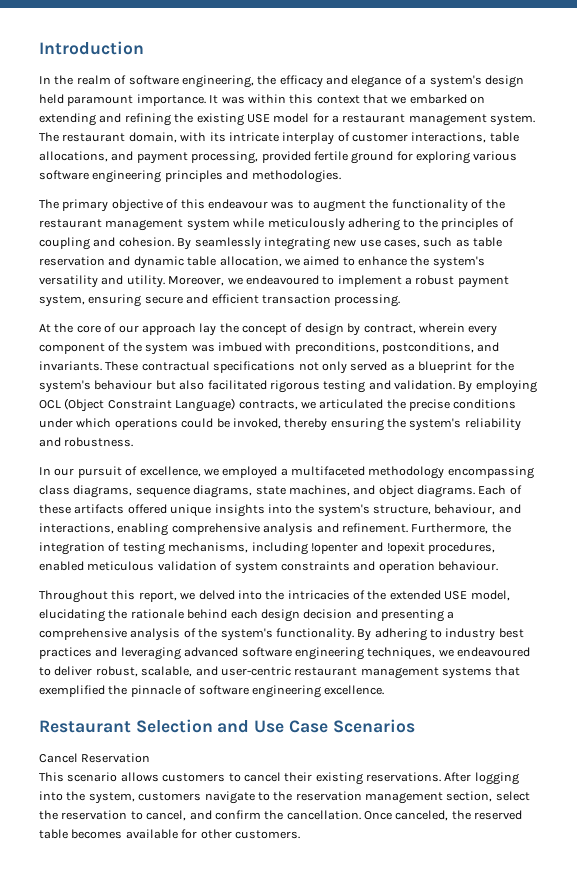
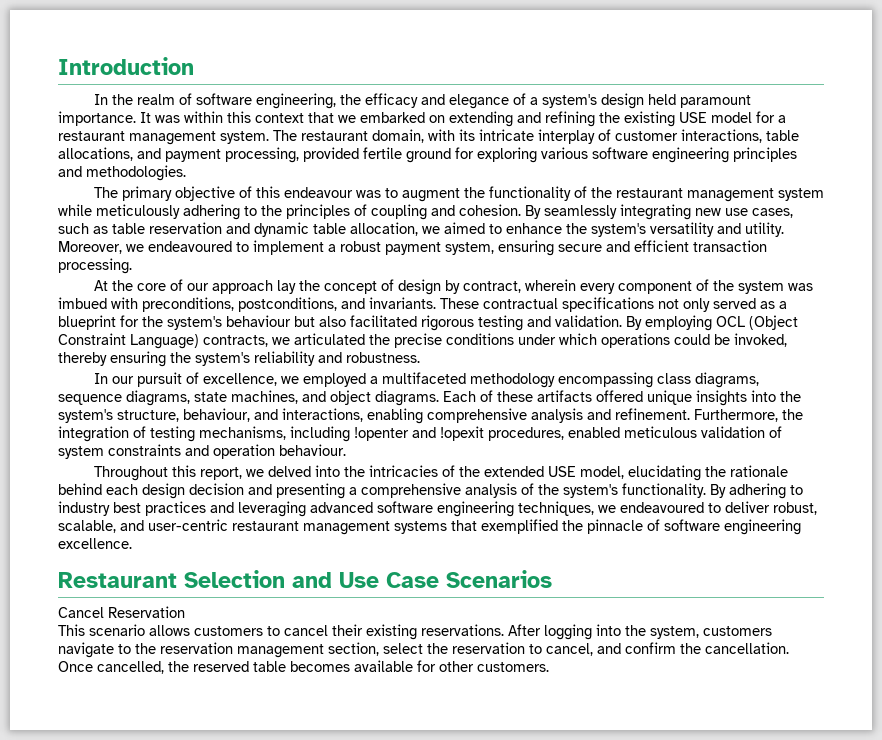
- Once canceled, the reserved table becomes available for other customers.
+ Once cancelled, the reserved table becomes available for other customers.

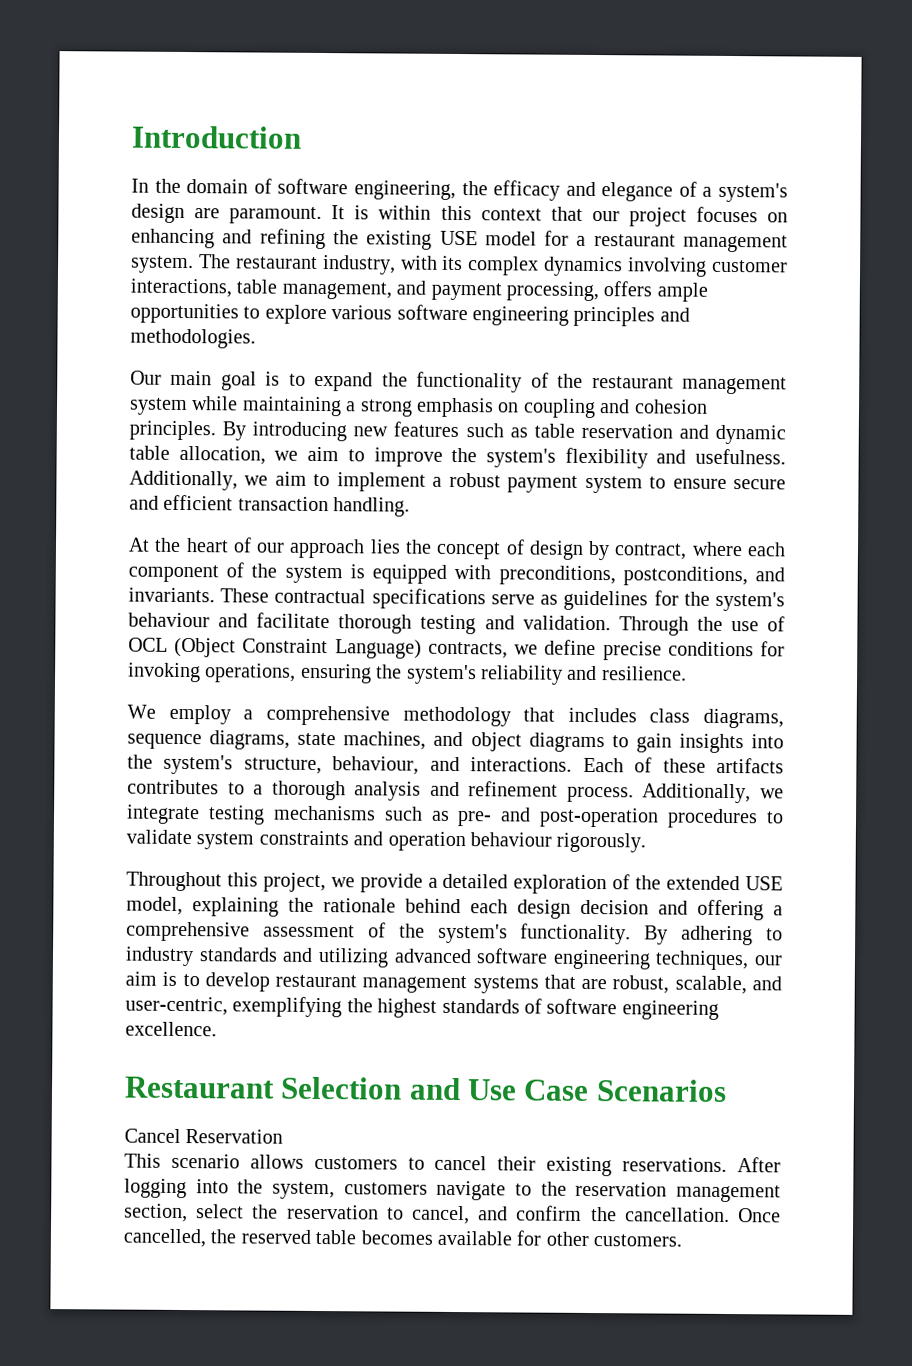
- In the realm of software engineering, the efficacy and elegance of a system's design held paramount importance. It was within this context that we embarked on extending and refining the existing USE model for a restaurant management system.
+ In the domain of software engineering, the efficacy and elegance of a system's design are paramount. It is within this context that our project focuses on enhancing and refining the existing USE model for a restaurant management system.
- The restaurant domain, with its intricate interplay of customer interactions, table allocations, and payment processing, provided fertile ground for exploring various software engineering principles and methodologies.
+ The restaurant industry, with its complex dynamics involving customer interactions, table management, and payment processing, offers ample opportunities to explore various software engineering principles and methodologies.
- The primary objective of this endeavour was to augment the functionality of the restaurant management system while meticulously adhering to the principles of coupling and cohesion. By seamlessly integrating new use cases, such as table reservation and dynamic table allocation, we aimed to enhance the system's versatility and utility. Moreover, we endeavoured to implement a robust payment system, ensuring secure and efficient transaction processing.
+ Our main goal is to expand the functionality of the restaurant management system while maintaining a strong emphasis on coupling and cohesion principles. By introducing new features such as table reservation and dynamic table allocation, we aim to improve the system's flexibility and usefulness. Additionally, we aim to implement a robust payment system to ensure secure and efficient transaction handling.
- At the core of our approach lay the concept of design by contract, wherein every component of the system was imbued with preconditions, postconditions, and invariants.
+ At the heart of our approach lies the concept of design by contract, where each component of the system is equipped with preconditions, postconditions, and invariants.
- These contractual specifications not only served as a blueprint for the system's behaviour but also facilitated rigorous testing and validation. By employing OCL (Object Constraint Language) contracts, we articulated the precise conditions under which operations could be invoked, thereby ensuring the system's reliability and robustness.
- In our pursuit of excellence, we employed a multifaceted methodology encompassing class diagrams, sequence diagrams, state machines, and object diagrams. Each of these artifacts offered unique insights into the system's structure, behaviour, and interactions, enabling comprehensive analysis and refinement. Furthermore, the integration of testing mechanisms, including !openter and !opexit procedures, enabled meticulous validation of system constraints and operation behaviour.
+ These contractual specifications serve as guidelines for the system's behaviour and facilitate thorough testing and validation. Through the use of OCL (Object Constraint Language) contracts, we define precise conditions for invoking operations, ensuring the system's reliability and resilience.
+ We employ a comprehensive methodology that includes class diagrams, sequence diagrams, state machines, and object diagrams to gain insights into the system's structure, behaviour, and interactions. Each of these artifacts contributes to a thorough analysis and refinement process. Additionally, we integrate testing mechanisms such as pre- and post-operation procedures to validate system constraints and operation behaviour rigorously.
- Throughout this report, we delved into the intricacies of the extended USE model, elucidating the rationale behind each design decision and presenting a comprehensive analysis of the system's functionality.
+ Throughout this project, we provide a detailed exploration of the extended USE model, explaining the rationale behind each design decision and offering a comprehensive assessment of the system's functionality.
- By adhering to industry best practices and leveraging advanced software engineering techniques, we endeavoured to deliver robust, scalable, and user-centric restaurant management systems that exemplified the pinnacle of software engineering excellence.
+ By adhering to industry standards and utilizing advanced software engineering techniques, our aim is to develop restaurant management systems that are robust, scalable, and user-centric, exemplifying the highest standards of software engineering excellence.

